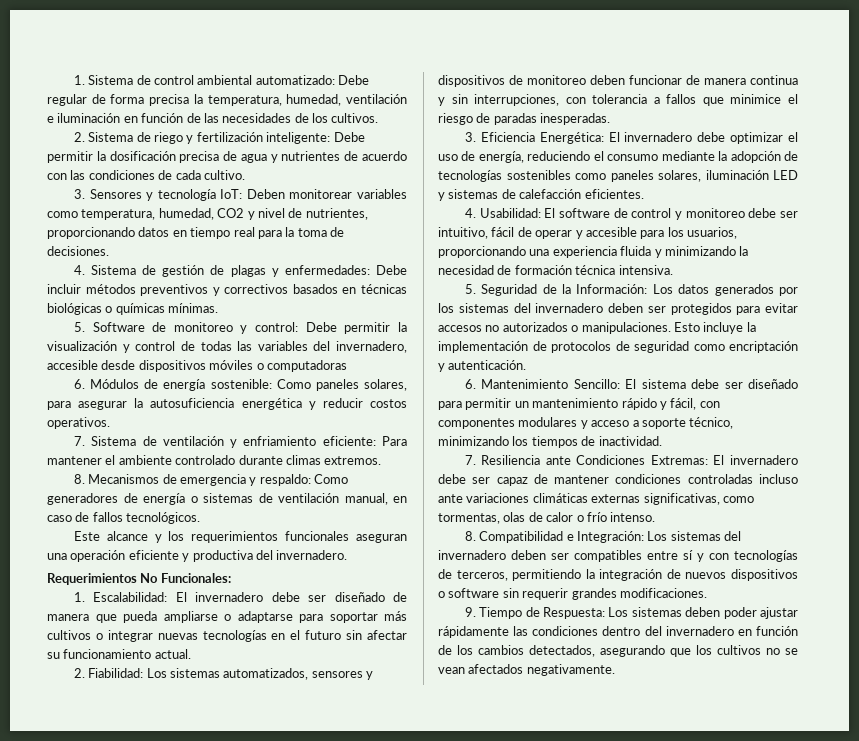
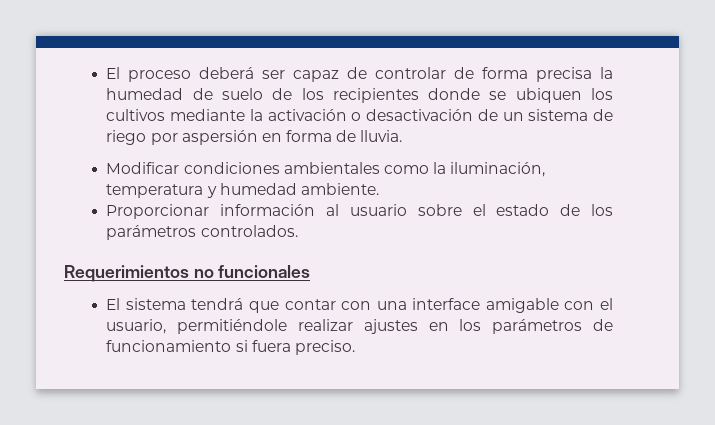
- 1. Sistema de control ambiental automatizado: Debe regular de forma precisa la temperatura, humedad, ventilación e iluminación en función de las necesidades de los cultivos.
- 2. Sistema de riego y fertilización inteligente: Debe permitir la dosificación precisa de agua y nutrientes de acuerdo con las condiciones de cada cultivo.
- 3. Sensores y tecnología IoT: Deben monitorear variables como temperatura, humedad, CO2 y nivel de nutrientes, proporcionando datos en tiempo real para la toma de decisiones.
- 4. Sistema de gestión de plagas y enfermedades: Debe incluir métodos preventivos y correctivos basados en técnicas biológicas o químicas mínimas.
- 5. Software de monitoreo y control: Debe permitir la visualización y control de todas las variables del invernadero, accesible desde dispositivos móviles o computadoras
- 6. Módulos de energía sostenible: Como paneles solares, para asegurar la autosuficiencia energética y reducir costos operativos.
- 7. Sistema de ventilación y enfriamiento eficiente: Para mantener el ambiente controlado durante climas extremos.
- 8. Mecanismos de emergencia y respaldo: Como generadores de energía o sistemas de ventilación manual, en caso de fallos tecnológicos.
- Este alcance y los requerimientos funcionales aseguran una operación eficiente y productiva del invernadero.
- Requerimientos No Funcionales:
- 1. Escalabilidad: El invernadero debe ser diseñado de manera que pueda ampliarse o adaptarse para soportar más cultivos o integrar nuevas tecnologías en el futuro sin afectar su funcionamiento actual.
- 2. Fiabilidad: Los sistemas automatizados, sensores y dispositivos de monitoreo deben funcionar de manera continua y sin interrupciones, con tolerancia a fallos que minimice el riesgo de paradas inesperadas.
- 3. Eficiencia Energética: El invernadero debe optimizar el uso de energía, reduciendo el consumo mediante la adopción de tecnologías sostenibles como paneles solares, iluminación LED y sistemas de calefacción eficientes.
- 4. Usabilidad: El software de control y monitoreo debe ser intuitivo, fácil de operar y accesible para los usuarios, proporcionando una experiencia fluida y minimizando la necesidad de formación técnica intensiva.
- 5. Seguridad de la Información: Los datos generados por los sistemas del invernadero deben ser protegidos para evitar accesos no autorizados o manipulaciones. Esto incluye la implementación de protocolos de seguridad como encriptación y autenticación.
- 6. Mantenimiento Sencillo: El sistema debe ser diseñado para permitir un mantenimiento rápido y fácil, con componentes modulares y acceso a soporte técnico, minimizando los tiempos de inactividad.
- 7. Resiliencia ante Condiciones Extremas: El invernadero debe ser capaz de mantener condiciones controladas incluso ante variaciones climáticas externas significativas, como tormentas, olas de calor o frío intenso.
- 8. Compatibilidad e Integración: Los sistemas del invernadero deben ser compatibles entre sí y con tecnologías de terceros, permitiendo la integración de nuevos dispositivos o software sin requerir grandes modificaciones.
- 9. Tiempo de Respuesta: Los sistemas deben poder ajustar rápidamente las condiciones dentro del invernadero en función de los cambios detectados, asegurando que los cultivos no se vean afectados negativamente.
+ El proceso deberá ser capaz de controlar de forma precisa la humedad de suelo de los recipientes donde se ubiquen los cultivos mediante la activación o desactivación de un sistema de riego por aspersión en forma de lluvia.
+ Modificar condiciones ambientales como la iluminación, temperatura y humedad ambiente.
+ Proporcionar información al usuario sobre el estado de los parámetros controlados.
+ Requerimientos no funcionales
+ El sistema tendrá que contar con una interface amigable con el usuario, permitiéndole realizar ajustes en los parámetros de funcionamiento si fuera preciso.

